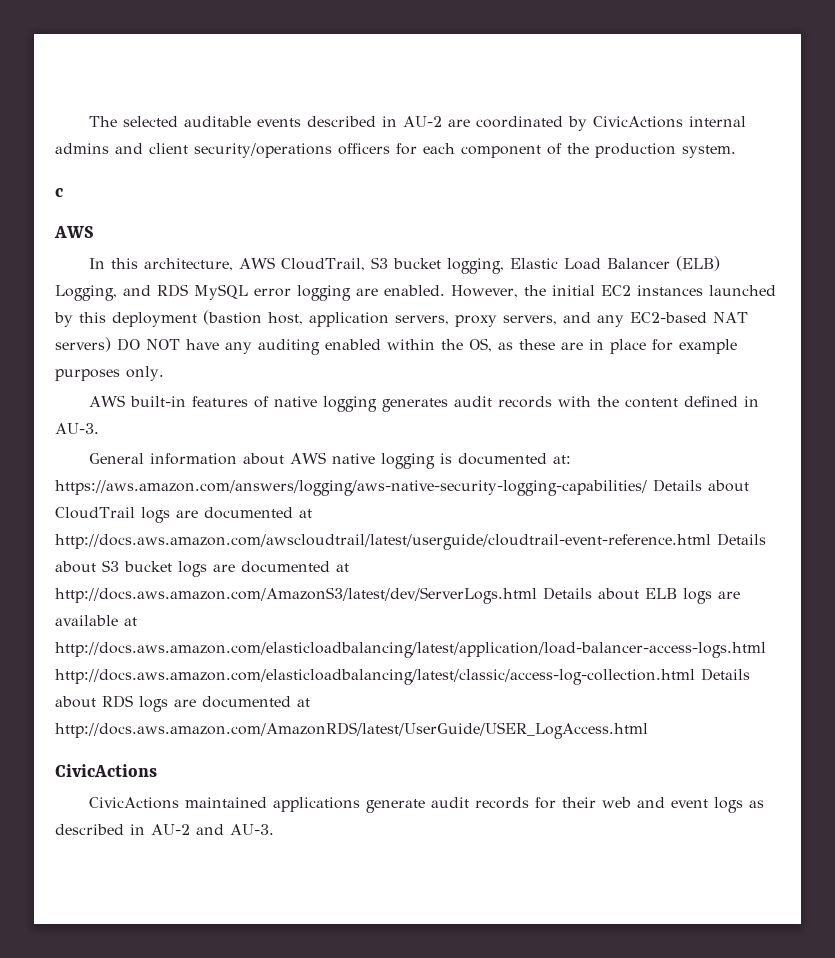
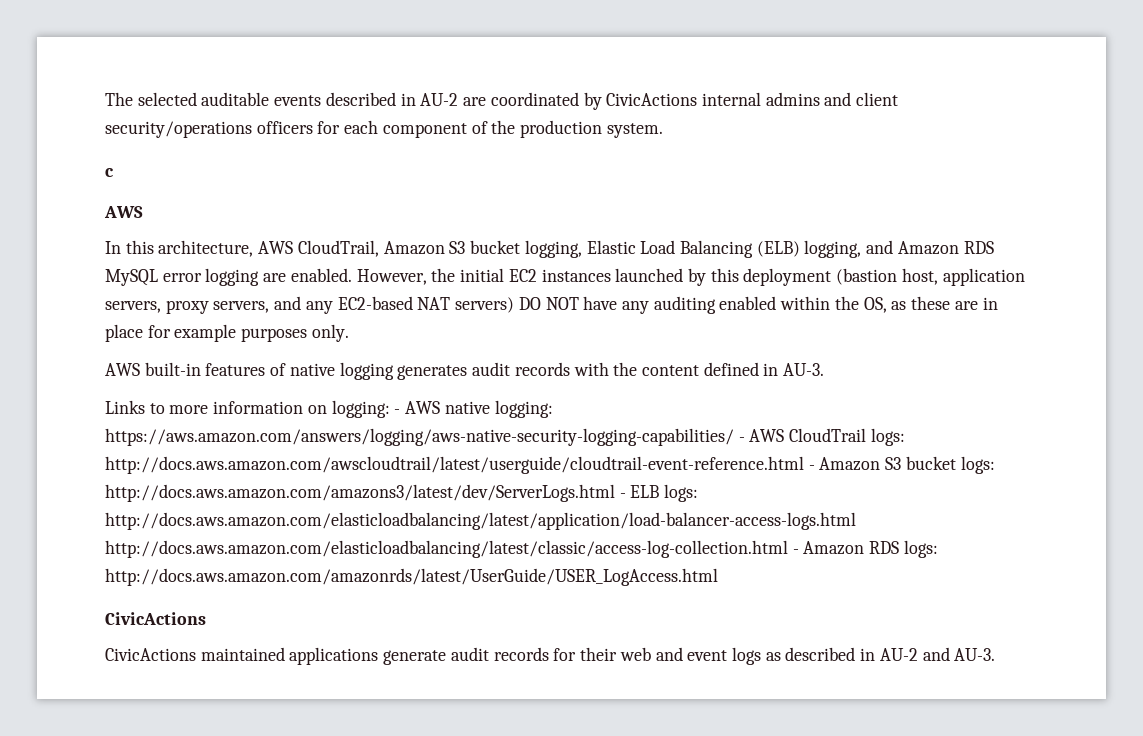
- In this architecture, AWS CloudTrail, S3 bucket logging, Elastic Load Balancer (ELB) Logging, and RDS MySQL error logging are enabled.
+ In this architecture, AWS CloudTrail, Amazon S3 bucket logging, Elastic Load Balancing (ELB) logging, and Amazon RDS MySQL error logging are enabled.
- General information about AWS native logging is documented at: https://aws.amazon.com/answers/logging/aws-native-security-logging-capabilities/ Details about CloudTrail logs are documented at http://docs.aws.amazon.com/awscloudtrail/latest/userguide/cloudtrail-event-reference.html Details about S3 bucket logs are documented at http://docs.aws.amazon.com/AmazonS3/latest/dev/ServerLogs.html Details about ELB logs are available at http://docs.aws.amazon.com/elasticloadbalancing/latest/application/load-balancer-access-logs.html http://docs.aws.amazon.com/elasticloadbalancing/latest/classic/access-log-collection.html Details about RDS logs are documented at http://docs.aws.amazon.com/AmazonRDS/latest/UserGuide/USER_LogAccess.html
+ Links to more information on logging: - AWS native logging: https://aws.amazon.com/answers/logging/aws-native-security-logging-capabilities/ - AWS CloudTrail logs: http://docs.aws.amazon.com/awscloudtrail/latest/userguide/cloudtrail-event-reference.html - Amazon S3 bucket logs: http://docs.aws.amazon.com/amazons3/latest/dev/ServerLogs.html - ELB logs: http://docs.aws.amazon.com/elasticloadbalancing/latest/application/load-balancer-access-logs.html http://docs.aws.amazon.com/elasticloadbalancing/latest/classic/access-log-collection.html - Amazon RDS logs: http://docs.aws.amazon.com/amazonrds/latest/UserGuide/USER_LogAccess.html

